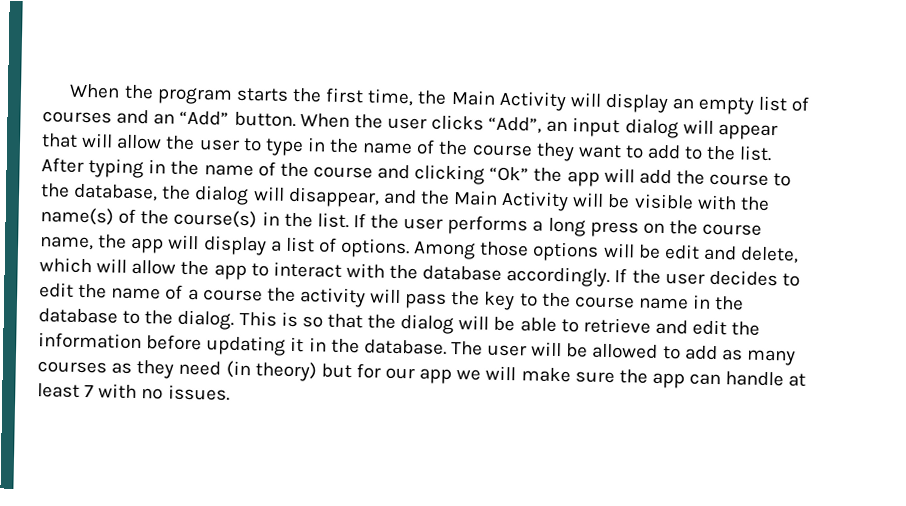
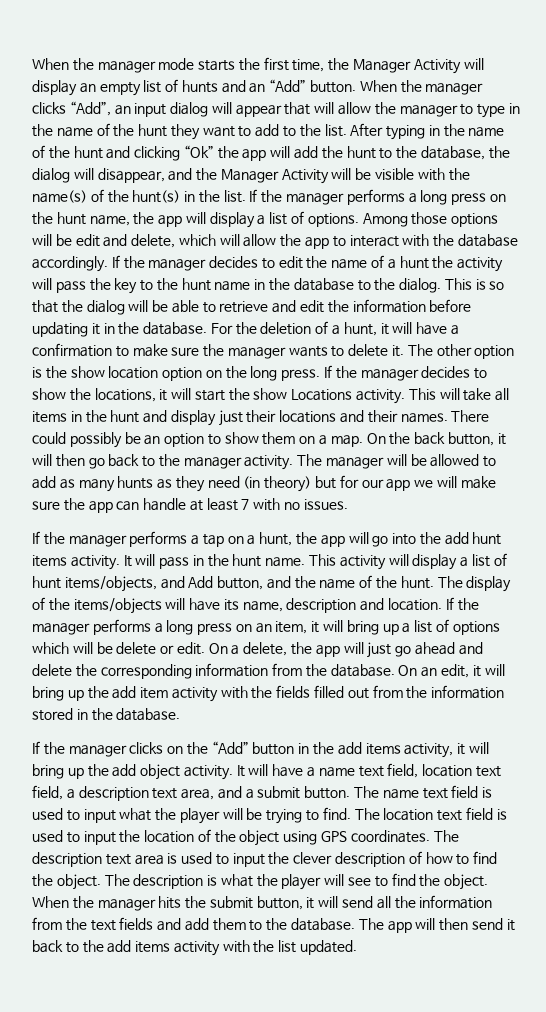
- When the program starts the first time, the Main Activity will display an empty list of courses and an “Add” button.
+ When the manager mode starts the first time, the Manager Activity will display an empty list of hunts and an “Add” button.
- When the user clicks “Add”, an input dialog will appear that will allow the user to type in the name of the course they want to add to the list.
+ When the manager clicks “Add”, an input dialog will appear that will allow the manager to type in the name of the hunt they want to add to the list.
- After typing in the name of the course and clicking “Ok” the app will add the course to the database, the dialog will disappear, and the Main Activity will be visible with the name(s) of the course(s) in the list.
+ After typing in the name of the hunt and clicking “Ok” the app will add the hunt to the database, the dialog will disappear, and the Manager Activity will be visible with the name(s) of the hunt(s) in the list.
- If the user performs a long press on the course name, the app will display a list of options.
+ If the manager performs a long press on the hunt name, the app will display a list of options.
- If the user decides to edit the name of a course the activity will pass the key to the course name in the database to the dialog.
+ If the manager decides to edit the name of a hunt the activity will pass the key to the hunt name in the database to the dialog.
- The user will be allowed to add as many courses as they need (in theory) but for our app we will make sure the app can handle at least 7 with no issues.
+ For the deletion of a hunt, it will have a confirmation to make sure the manager wants to delete it. The other option is the show location option on the long press. If the manager decides to show the locations, it will start the show Locations activity. This will take all items in the hunt and display just their locations and their names. There could possibly be an option to show them on a map. On the back button, it will then go back to the manager activity. The manager will be allowed to add as many hunts as they need (in theory) but for our app we will make sure the app can handle at least 7 with no issues.
+ If the manager performs a tap on a hunt, the app will go into the add hunt items activity. It will pass in the hunt name. This activity will display a list of hunt items/objects, and Add button, and the name of the hunt. The display of the items/objects will have its name, description and location. If the manager performs a long press on an item, it will bring up a list of options which will be delete or edit. On a delete, the app will just go ahead and delete the corresponding information from the database. On an edit, it will bring up the add item activity with the fields filled out from the information stored in the database.
+ If the manager clicks on the “Add” button in the add items activity, it will bring up the add object activity. It will have a name text field, location text field, a description text area, and a submit button. The name text field is used to input what the player will be trying to find. The location text field is used to input the location of the object using GPS coordinates. The description text area is used to input the clever description of how to find the object. The description is what the player will see to find the object. When the manager hits the submit button, it will send all the information from the text fields and add them to the database. The app will then send it back to the add items activity with the list updated.

